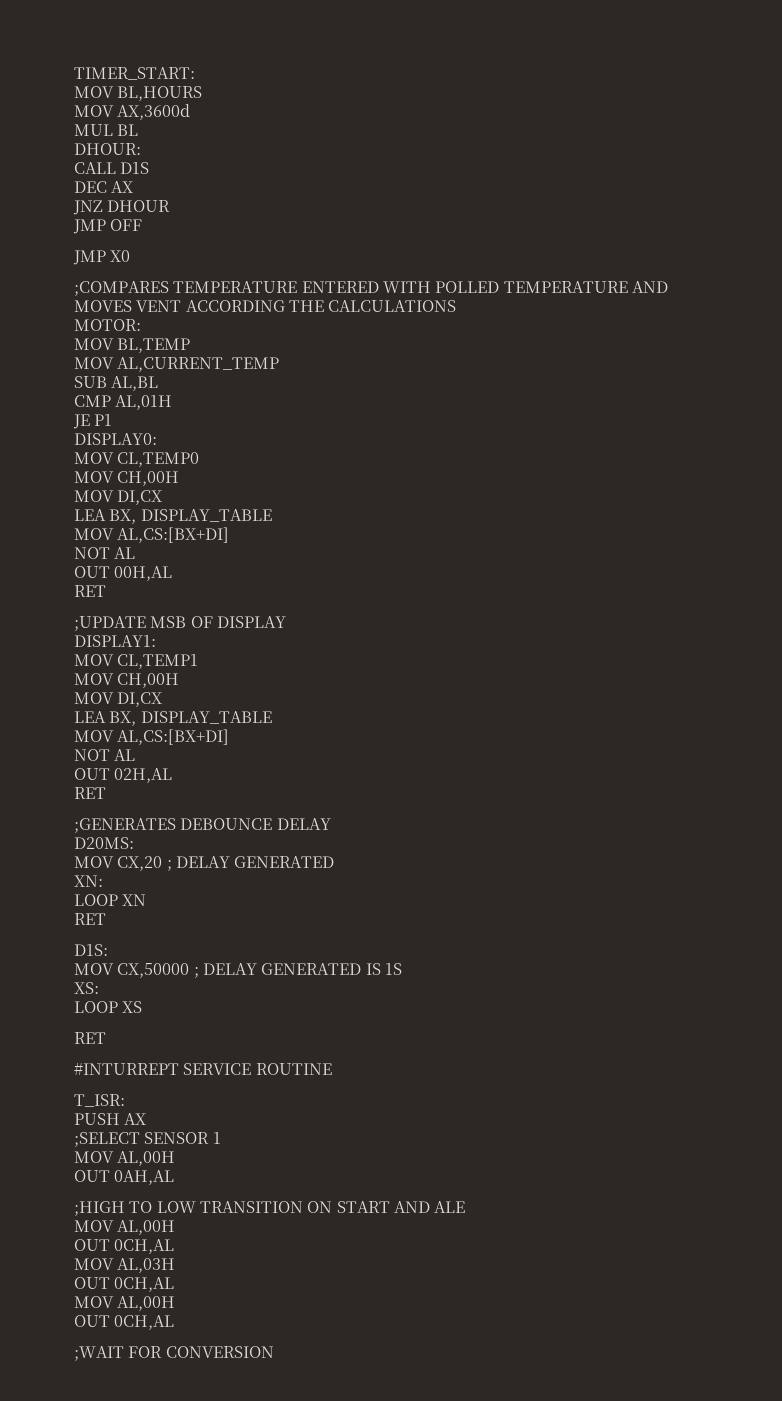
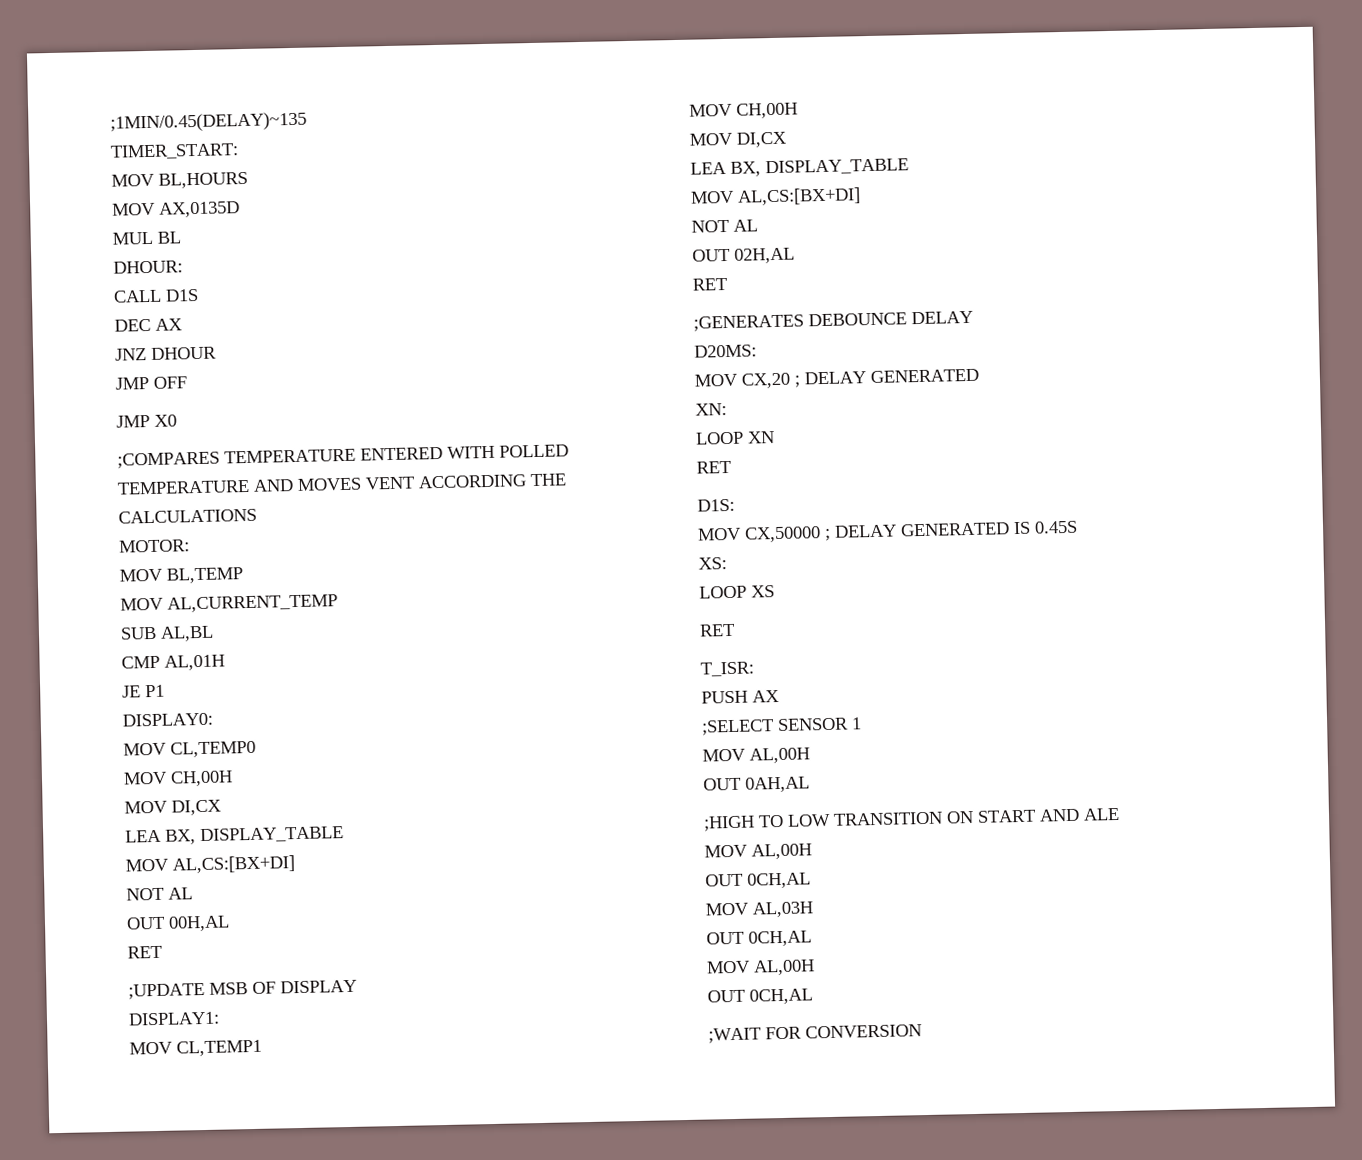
+ ;1MIN/0.45(DELAY)~135
- MOV AX,3600d
+ MOV AX,0135D
- MOV CX,50000 ; DELAY GENERATED IS 1S
+ MOV CX,50000 ; DELAY GENERATED IS 0.45S
- #INTURREPT SERVICE ROUTINE

